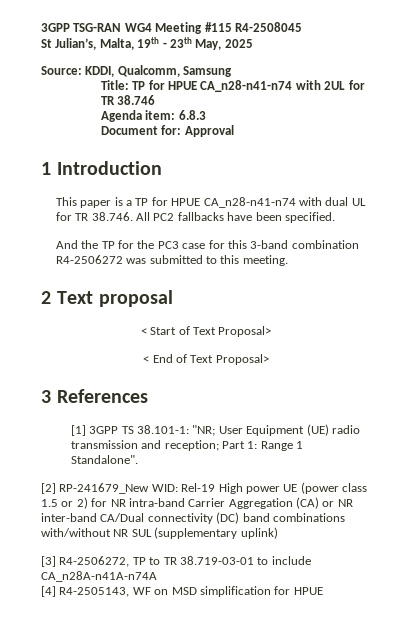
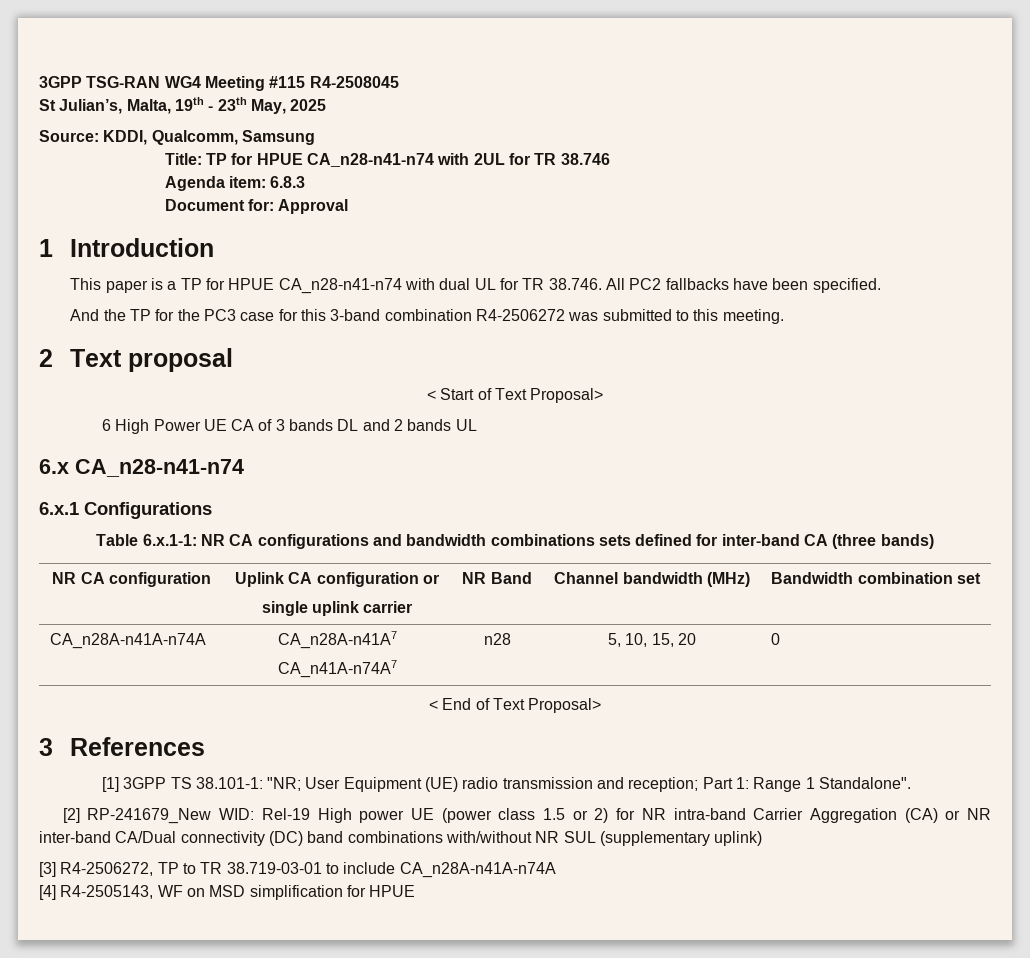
+ 6 High Power UE CA of 3 bands DL and 2 bands UL
+ 6.x CA_n28-n41-n74
+ 6.x.1 Configurations
+ Table 6.x.1-1: NR CA configurations and bandwidth combinations sets defined for inter-band CA (three bands)
+ NR CA configuration | Uplink CA configuration or
+ single uplink carrier | NR Band | Channel bandwidth (MHz) | Bandwidth combination set
+ CA_n28A-n41A-n74A | CA_n28A-n41A7
+ CA_n41A-n74A7 | n28 | 5, 10, 15, 20 | 0

